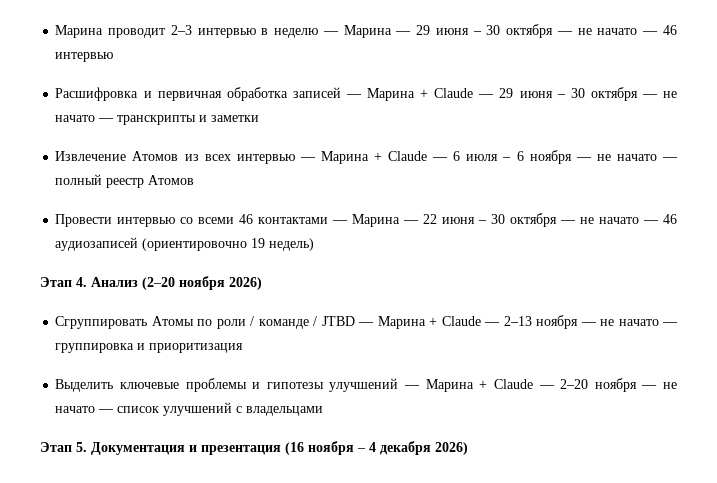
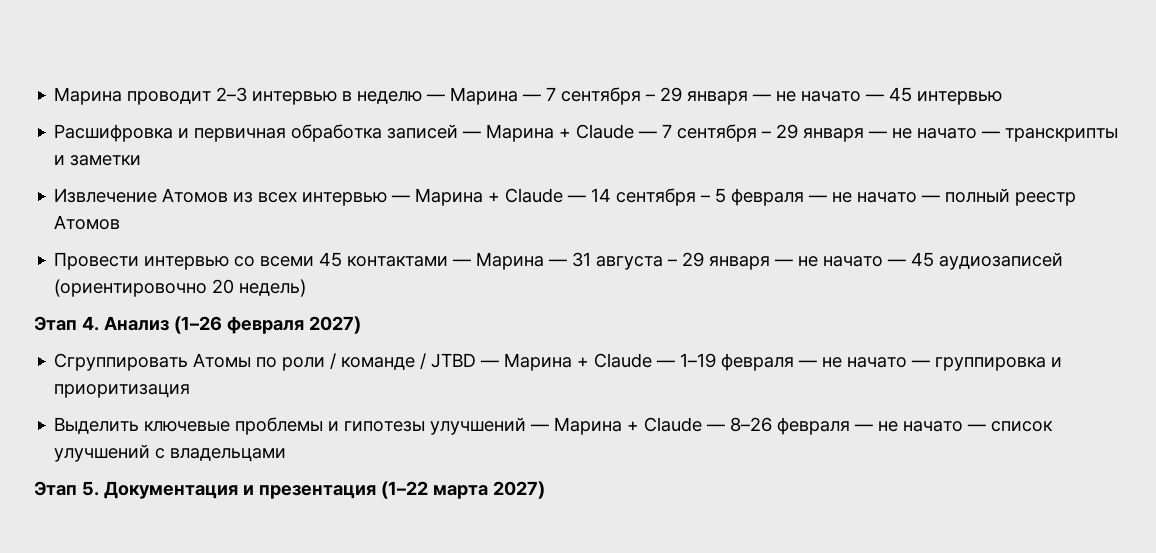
- Марина проводит 2–3 интервью в неделю — Марина — 29 июня – 30 октября — не начато — 46 интервью
+ Марина проводит 2–3 интервью в неделю — Марина — 7 сентября – 29 января — не начато — 45 интервью
- Расшифровка и первичная обработка записей — Марина + Claude — 29 июня – 30 октября — не начато — транскрипты и заметки
+ Расшифровка и первичная обработка записей — Марина + Claude — 7 сентября – 29 января — не начато — транскрипты и заметки
- Извлечение Атомов из всех интервью — Марина + Claude — 6 июля – 6 ноября — не начато — полный реестр Атомов
+ Извлечение Атомов из всех интервью — Марина + Claude — 14 сентября – 5 февраля — не начато — полный реестр Атомов
- Провести интервью со всеми 46 контактами — Марина — 22 июня – 30 октября — не начато — 46 аудиозаписей (ориентировочно 19 недель)
+ Провести интервью со всеми 45 контактами — Марина — 31 августа – 29 января — не начато — 45 аудиозаписей (ориентировочно 20 недель)
- Этап 4. Анализ (2–20 ноября 2026)
+ Этап 4. Анализ (1–26 февраля 2027)
- Сгруппировать Атомы по роли / команде / JTBD — Марина + Claude — 2–13 ноября — не начато — группировка и приоритизация
+ Сгруппировать Атомы по роли / команде / JTBD — Марина + Claude — 1–19 февраля — не начато — группировка и приоритизация
- Выделить ключевые проблемы и гипотезы улучшений — Марина + Claude — 2–20 ноября — не начато — список улучшений с владельцами
+ Выделить ключевые проблемы и гипотезы улучшений — Марина + Claude — 8–26 февраля — не начато — список улучшений с владельцами
- Этап 5. Документация и презентация (16 ноября – 4 декабря 2026)
+ Этап 5. Документация и презентация (1–22 марта 2027)

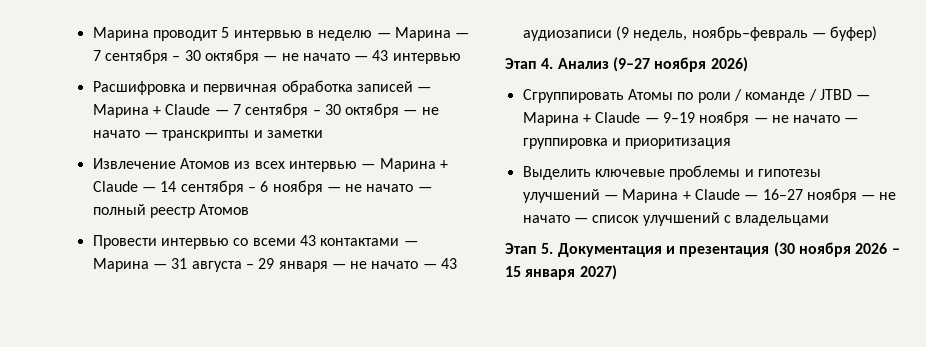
- Марина проводит 2–3 интервью в неделю — Марина — 7 сентября – 29 января — не начато — 45 интервью
+ Марина проводит 5 интервью в неделю — Марина — 7 сентября – 30 октября — не начато — 43 интервью
- Расшифровка и первичная обработка записей — Марина + Claude — 7 сентября – 29 января — не начато — транскрипты и заметки
+ Расшифровка и первичная обработка записей — Марина + Claude — 7 сентября – 30 октября — не начато — транскрипты и заметки
- Извлечение Атомов из всех интервью — Марина + Claude — 14 сентября – 5 февраля — не начато — полный реестр Атомов
+ Извлечение Атомов из всех интервью — Марина + Claude — 14 сентября – 6 ноября — не начато — полный реестр Атомов
- Провести интервью со всеми 45 контактами — Марина — 31 августа – 29 января — не начато — 45 аудиозаписей (ориентировочно 20 недель)
+ Провести интервью со всеми 43 контактами — Марина — 31 августа – 29 января — не начато — 43 аудиозаписи (9 недель, ноябрь–февраль — буфер)
- Этап 4. Анализ (1–26 февраля 2027)
+ Этап 4. Анализ (9–27 ноября 2026)
- Сгруппировать Атомы по роли / команде / JTBD — Марина + Claude — 1–19 февраля — не начато — группировка и приоритизация
+ Сгруппировать Атомы по роли / команде / JTBD — Марина + Claude — 9–19 ноября — не начато — группировка и приоритизация
- Выделить ключевые проблемы и гипотезы улучшений — Марина + Claude — 8–26 февраля — не начато — список улучшений с владельцами
+ Выделить ключевые проблемы и гипотезы улучшений — Марина + Claude — 16–27 ноября — не начато — список улучшений с владельцами
- Этап 5. Документация и презентация (1–22 марта 2027)
+ Этап 5. Документация и презентация (30 ноября 2026 – 15 января 2027)

